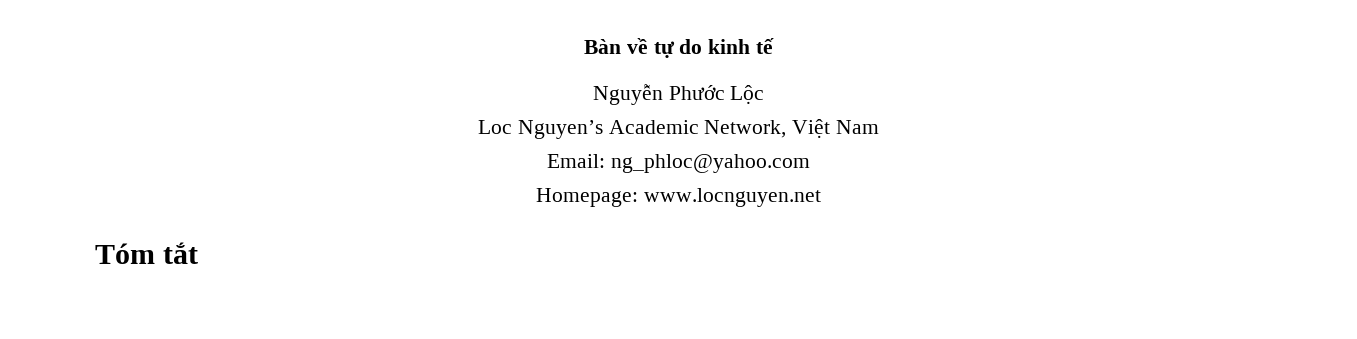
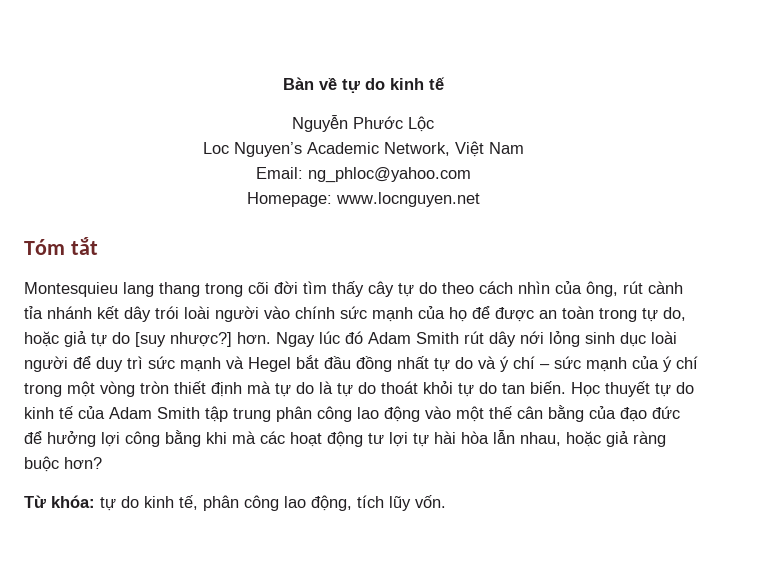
+ Montesquieu lang thang trong cõi đời tìm thấy cây tự do theo cách nhìn của ông, rút cành tỉa nhánh kết dây trói loài người vào chính sức mạnh của họ để được an toàn trong tự do, hoặc giả tự do [suy nhược?] hơn. Ngay lúc đó Adam Smith rút dây nới lỏng sinh dục loài người để duy trì sức mạnh và Hegel bắt đầu đồng nhất tự do và ý chí – sức mạnh của ý chí trong một vòng tròn thiết định mà tự do là tự do thoát khỏi tự do tan biến. Học thuyết tự do kinh tế của Adam Smith tập trung phân công lao động vào một thế cân bằng của đạo đức để hưởng lợi công bằng khi mà các hoạt động tư lợi tự hài hòa lẫn nhau, hoặc giả ràng buộc hơn?
+ Từ khóa: tự do kinh tế, phân công lao động, tích lũy vốn.

